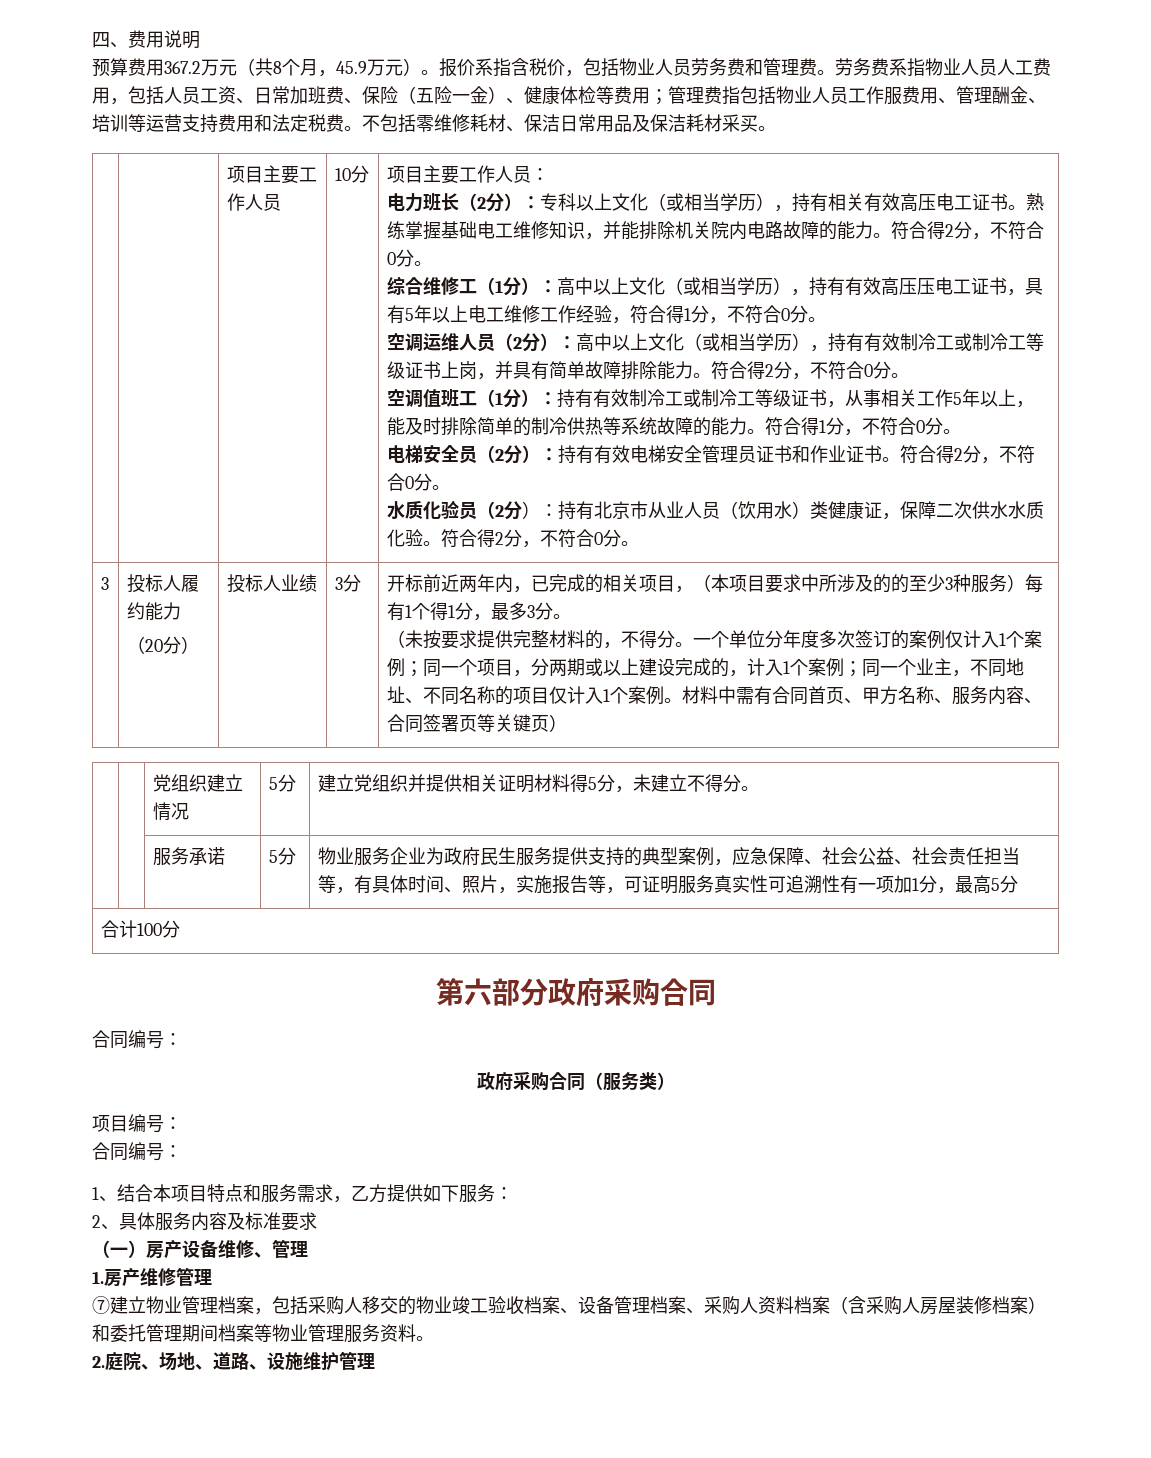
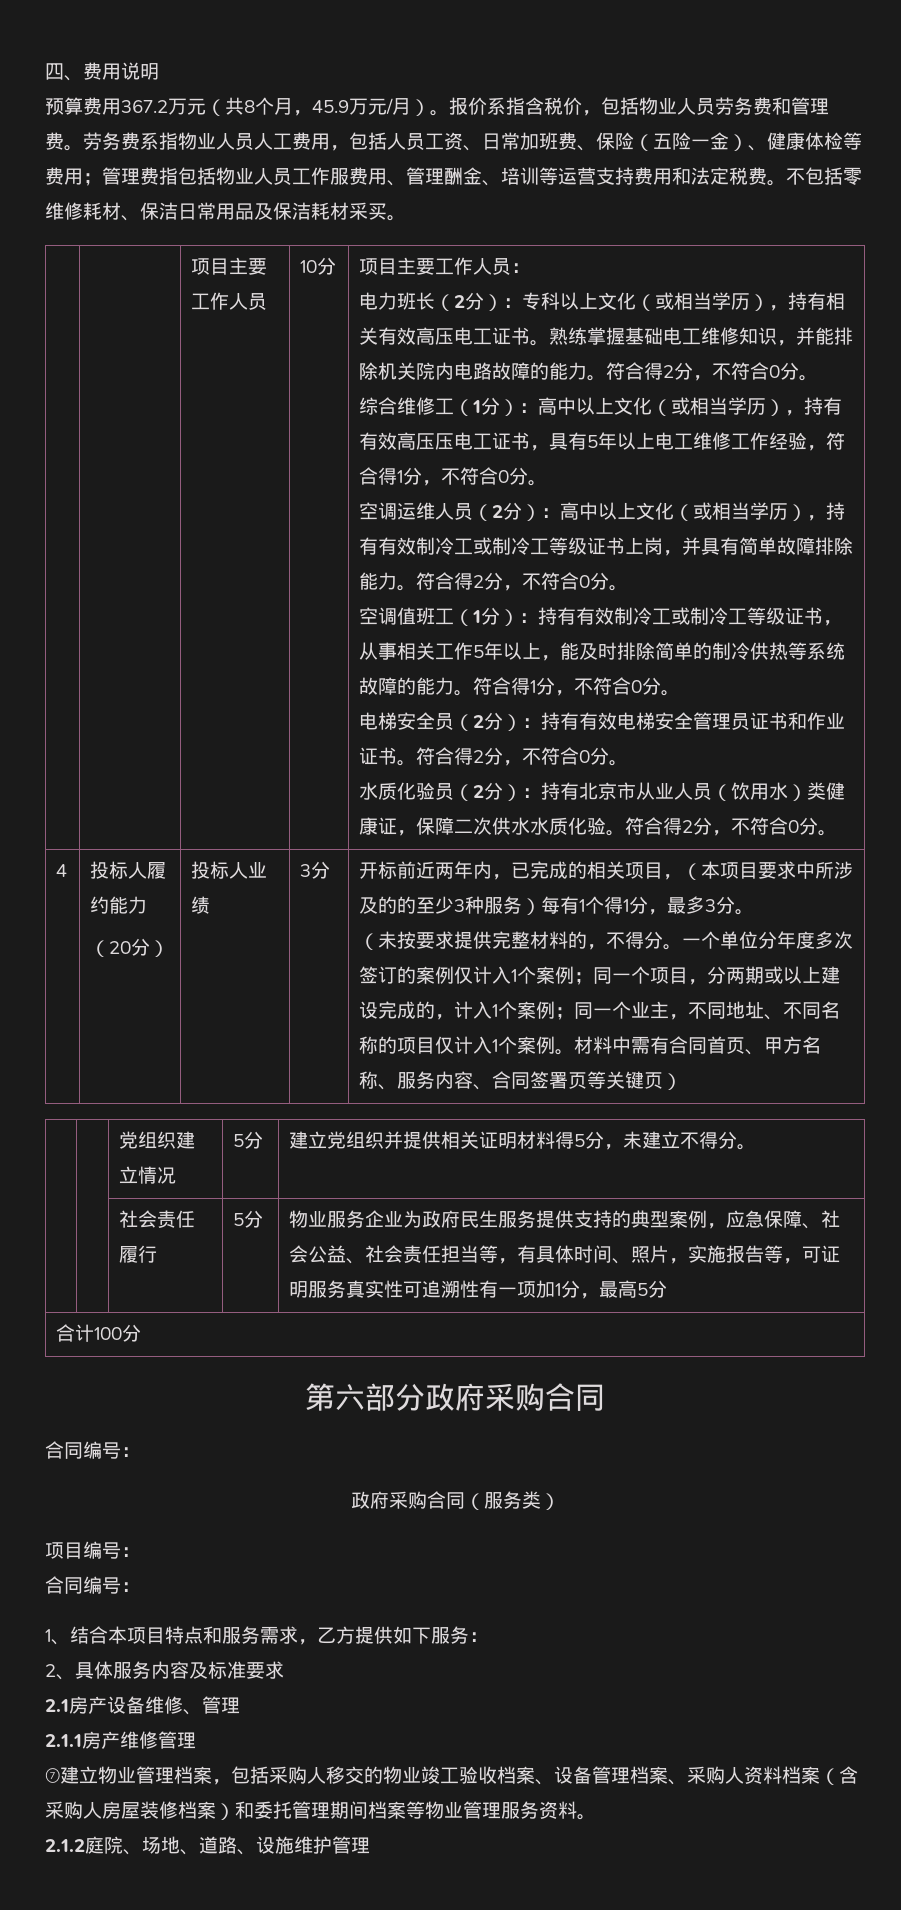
- 预算费用367.2万元（共8个月，45.9万元）。
+ 预算费用367.2万元（共8个月，45.9万元/月）。
  水质化验员（2分）：持有北京市从业人员（饮用水）类健康证，保障二次供水水质化验。符合得2分，不符合0分。
- 3
+ 4
- 服务承诺
+ 社会责任履行
- （一）房产设备维修、管理
+ 2.1房产设备维修、管理
- 1.房产维修管理
+ 2.1.1房产维修管理
- 2.庭院、场地、道路、设施维护管理
+ 2.1.2庭院、场地、道路、设施维护管理

